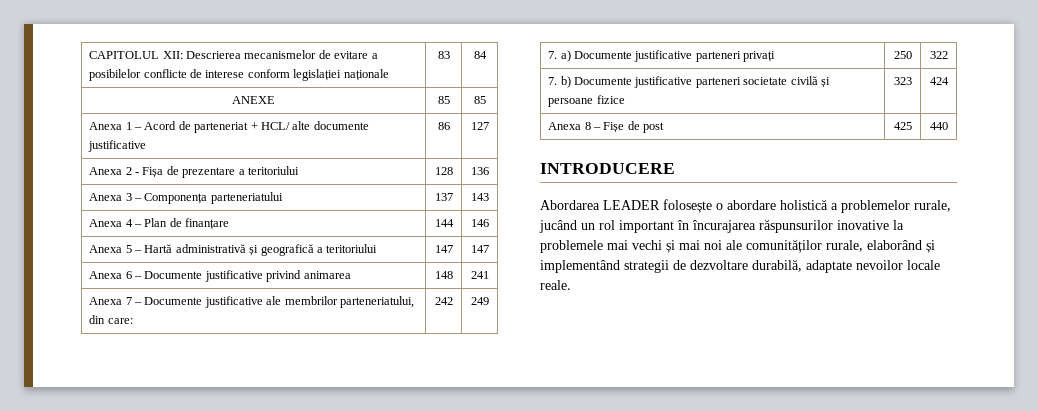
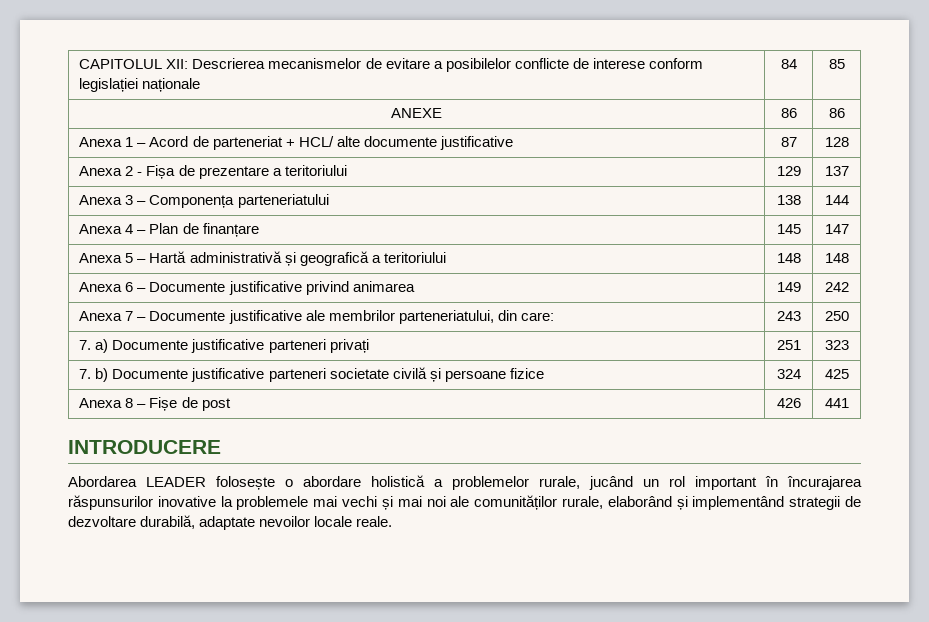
- CAPITOLUL XII: Descrierea mecanismelor de evitare a posibilelor conflicte de interese conform legislației naționale | 83 | 84
+ CAPITOLUL XII: Descrierea mecanismelor de evitare a posibilelor conflicte de interese conform legislației naționale | 84 | 85
- ANEXE | 85 | 85
+ ANEXE | 86 | 86
- Anexa 1 – Acord de parteneriat + HCL/ alte documente justificative | 86 | 127
+ Anexa 1 – Acord de parteneriat + HCL/ alte documente justificative | 87 | 128
- Anexa 2 - Fișa de prezentare a teritoriului | 128 | 136
+ Anexa 2 - Fișa de prezentare a teritoriului | 129 | 137
- Anexa 3 – Componența parteneriatului | 137 | 143
+ Anexa 3 – Componența parteneriatului | 138 | 144
- Anexa 4 – Plan de finanțare | 144 | 146
+ Anexa 4 – Plan de finanțare | 145 | 147
- Anexa 5 – Hartă administrativă și geografică a teritoriului | 147 | 147
+ Anexa 5 – Hartă administrativă și geografică a teritoriului | 148 | 148
- Anexa 6 – Documente justificative privind animarea | 148 | 241
+ Anexa 6 – Documente justificative privind animarea | 149 | 242
- Anexa 7 – Documente justificative ale membrilor parteneriatului, din care: | 242 | 249
+ Anexa 7 – Documente justificative ale membrilor parteneriatului, din care: | 243 | 250
- 7. a) Documente justificative parteneri privați | 250 | 322
+ 7. a) Documente justificative parteneri privați | 251 | 323
- 7. b) Documente justificative parteneri societate civilă și persoane fizice | 323 | 424
+ 7. b) Documente justificative parteneri societate civilă și persoane fizice | 324 | 425
- Anexa 8 – Fișe de post | 425 | 440
+ Anexa 8 – Fișe de post | 426 | 441

